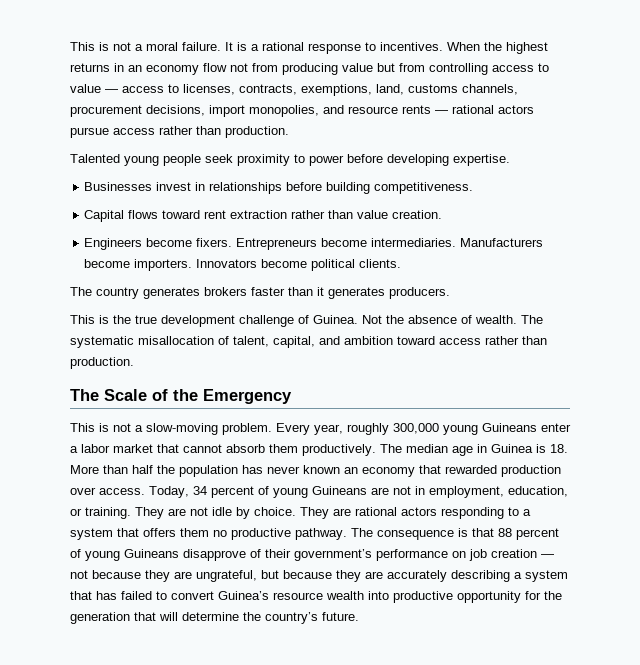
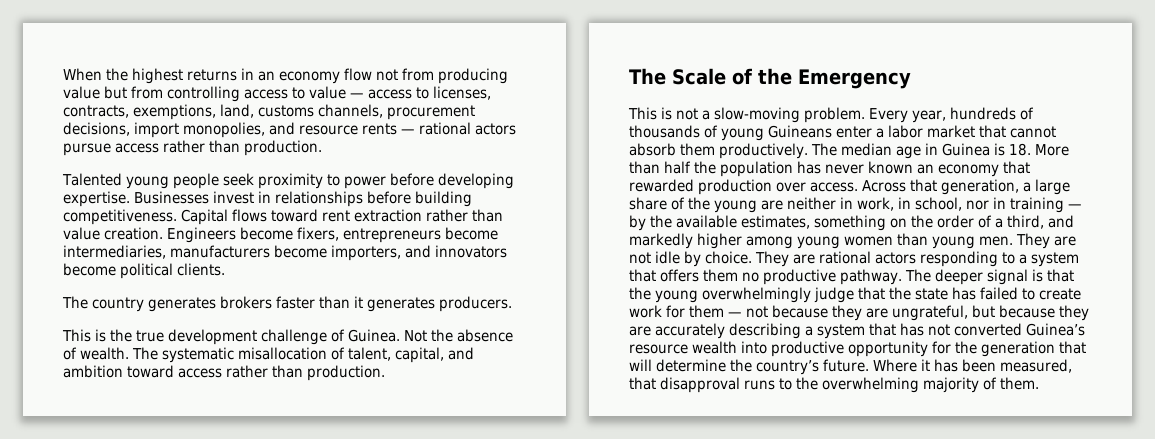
- This is not a moral failure. It is a rational response to incentives.
- Talented young people seek proximity to power before developing expertise.
- Businesses invest in relationships before building competitiveness.
- Capital flows toward rent extraction rather than value creation.
- Engineers become fixers. Entrepreneurs become intermediaries. Manufacturers become importers. Innovators become political clients.
+ Talented young people seek proximity to power before developing expertise. Businesses invest in relationships before building competitiveness. Capital flows toward rent extraction rather than value creation. Engineers become fixers, entrepreneurs become intermediaries, manufacturers become importers, and innovators become political clients.
- Every year, roughly 300,000 young Guineans enter a labor market that cannot absorb them productively.
+ Every year, hundreds of thousands of young Guineans enter a labor market that cannot absorb them productively.
- Today, 34 percent of young Guineans are not in employment, education, or training.
+ Across that generation, a large share of the young are neither in work, in school, nor in training — by the available estimates, something on the order of a third, and markedly higher among young women than young men.
- The consequence is that 88 percent of young Guineans disapprove of their government’s performance on job creation — not because they are ungrateful, but because they are accurately describing a system that has failed to convert Guinea’s resource wealth into productive opportunity for the generation that will determine the country’s future.
+ The deeper signal is that the young overwhelmingly judge that the state has failed to create work for them — not because they are ungrateful, but because they are accurately describing a system that has not converted Guinea’s resource wealth into productive opportunity for the generation that will determine the country’s future.
+ Where it has been measured, that disapproval runs to the overwhelming majority of them.

